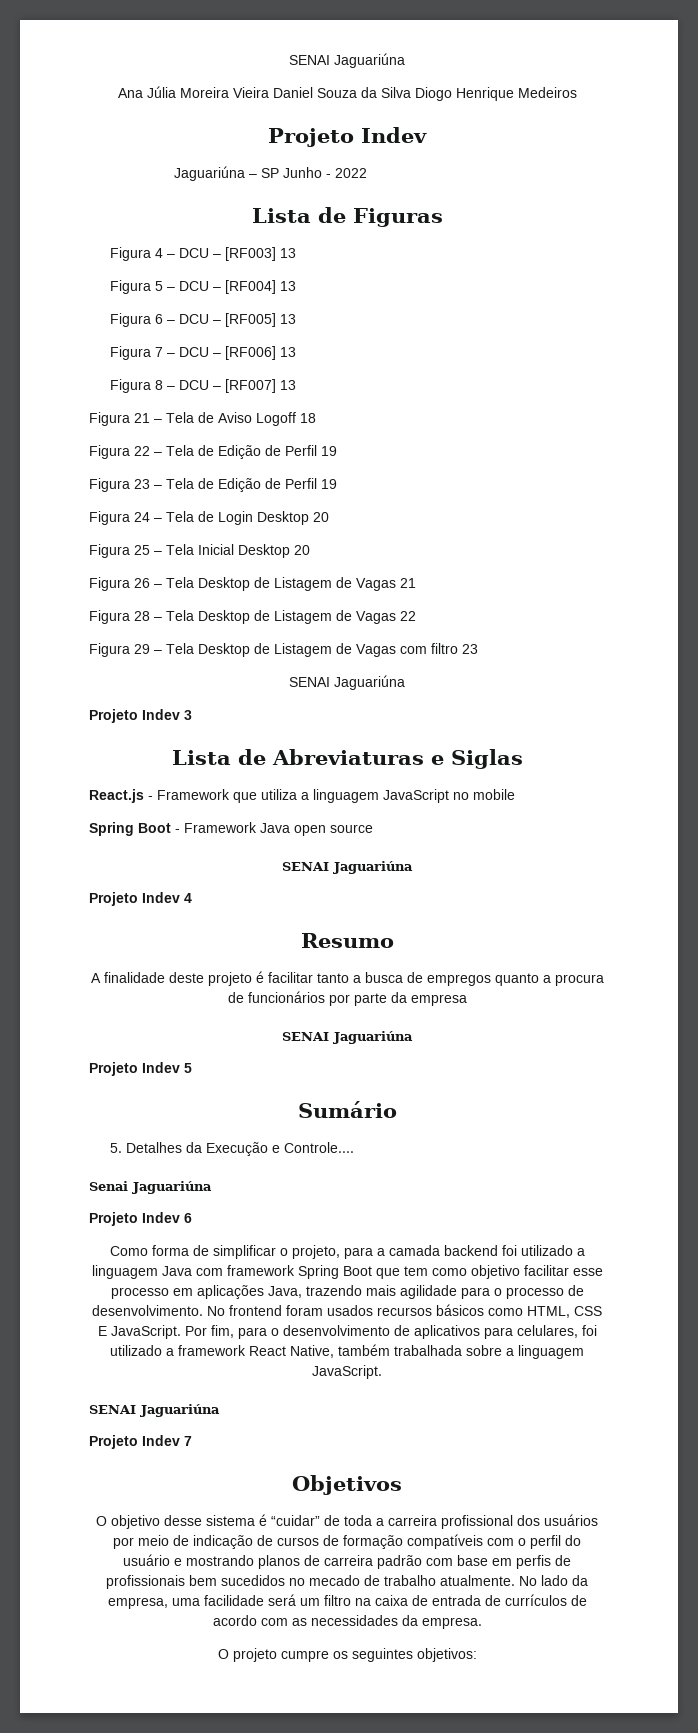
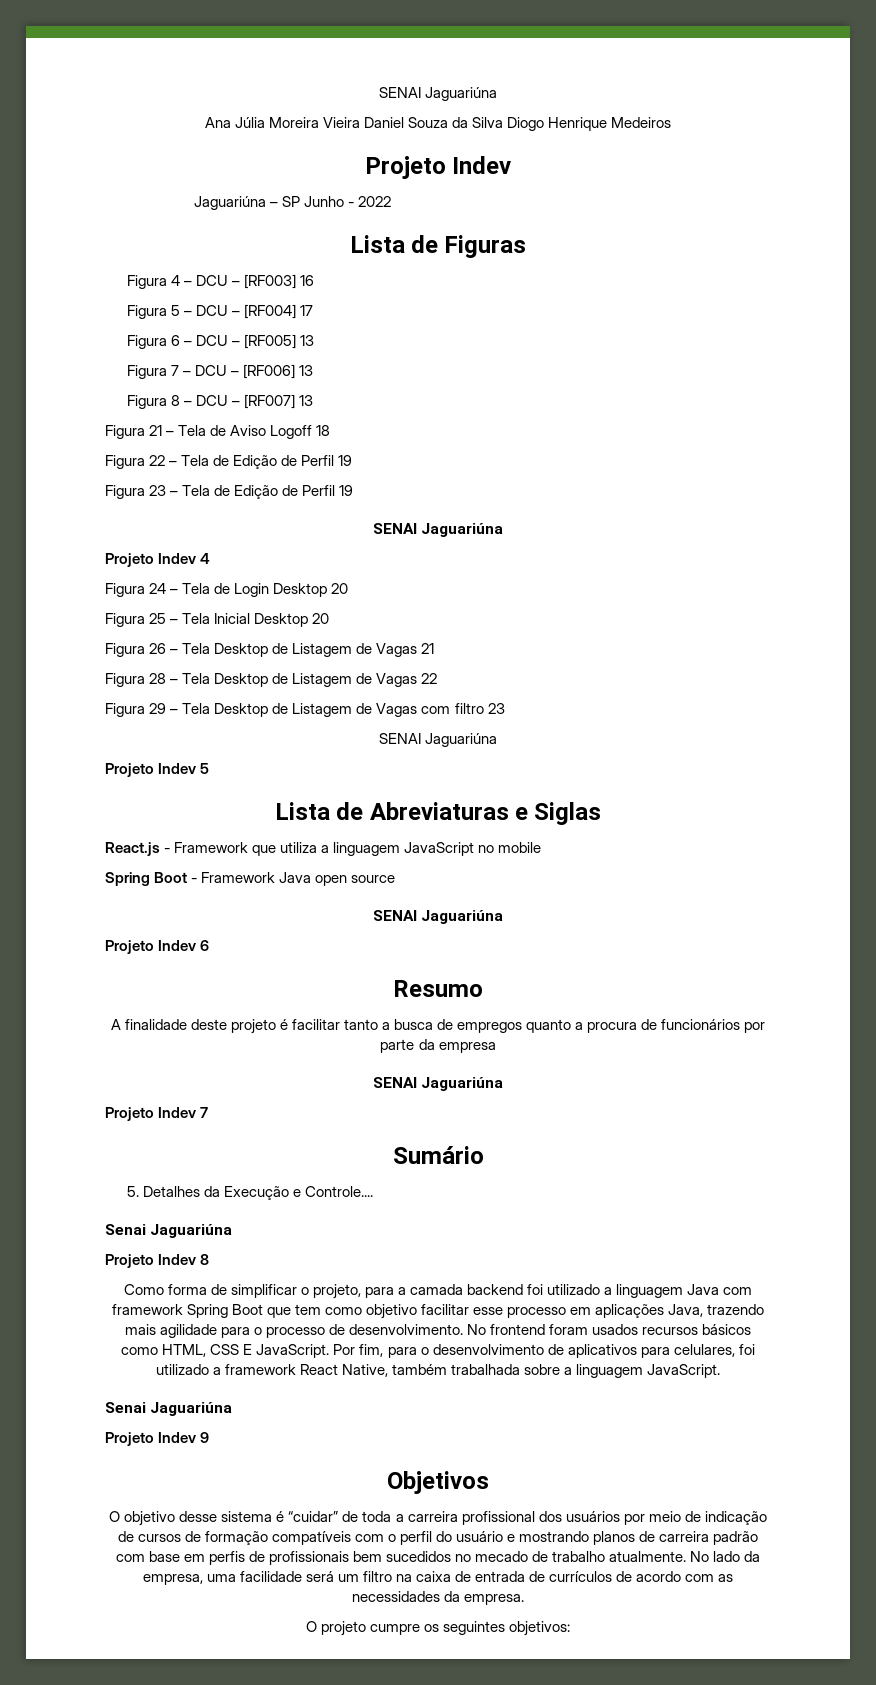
- Figura 4 – DCU – [RF003] 13
+ Figura 4 – DCU – [RF003] 16
- Figura 5 – DCU – [RF004] 13
+ Figura 5 – DCU – [RF004] 17
  Figura 23 – Tela de Edição de Perfil 19
+ SENAI Jaguariúna
+ Projeto Indev 4
- Projeto Indev 3
+ Projeto Indev 5
- Projeto Indev 4
+ Projeto Indev 6
- Projeto Indev 5
+ Projeto Indev 7
- Projeto Indev 6
+ Projeto Indev 8
  Por fim, para o desenvolvimento de aplicativos para celulares, foi utilizado a framework React Native, também trabalhada sobre a linguagem JavaScript.
- SENAI Jaguariúna
- Projeto Indev 7
+ Senai Jaguariúna
+ Projeto Indev 9

